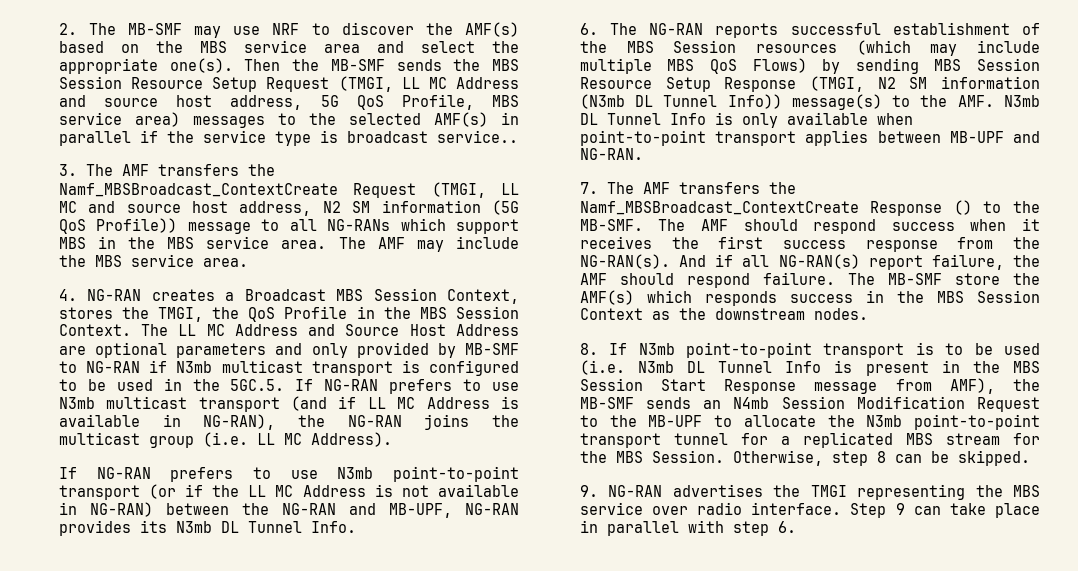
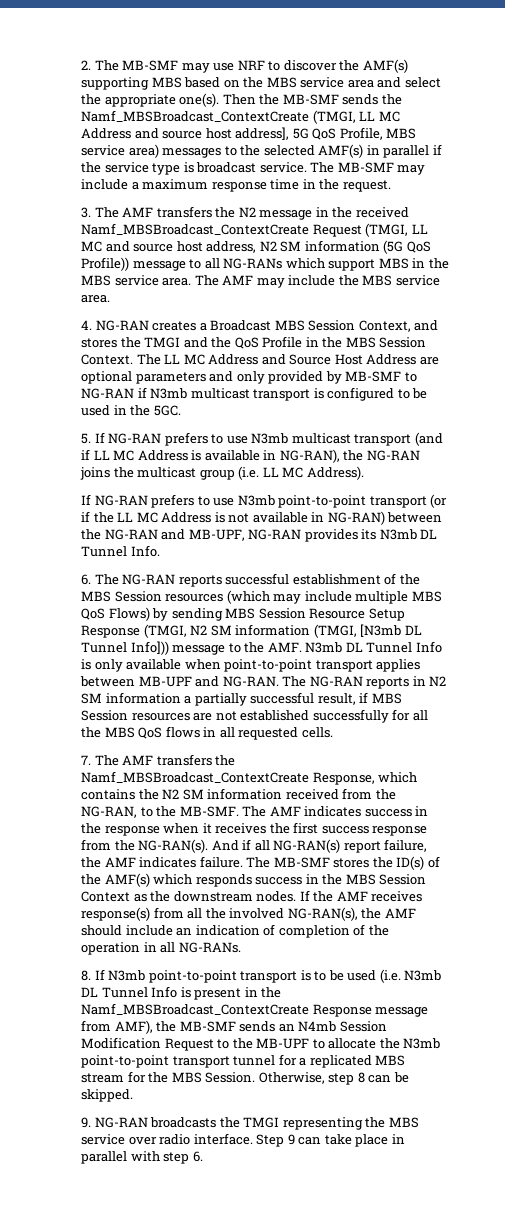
- 2. The MB-SMF may use NRF to discover the AMF(s) based on the MBS service area and select the appropriate one(s).
+ 2. The MB-SMF may use NRF to discover the AMF(s) supporting MBS based on the MBS service area and select the appropriate one(s).
- Then the MB-SMF sends the MBS Session Resource Setup Request (TMGI, LL MC Address and source host address, 5G QoS Profile, MBS service area) messages to the selected AMF(s) in parallel if the service type is broadcast service..
+ Then the MB-SMF sends the Namf_MBSBroadcast_ContextCreate (TMGI, LL MC Address and source host address], 5G QoS Profile, MBS service area) messages to the selected AMF(s) in parallel if the service type is broadcast service. The MB-SMF may include a maximum response time in the request.
- 3. The AMF transfers the Namf_MBSBroadcast_ContextCreate Request (TMGI, LL MC and source host address, N2 SM information (5G QoS Profile)) message to all NG-RANs which support MBS in the MBS service area.
+ 3. The AMF transfers the N2 message in the received Namf_MBSBroadcast_ContextCreate Request (TMGI, LL MC and source host address, N2 SM information (5G QoS Profile)) message to all NG-RANs which support MBS in the MBS service area.
- 4. NG-RAN creates a Broadcast MBS Session Context, stores the TMGI, the QoS Profile in the MBS Session Context.
+ 4. NG-RAN creates a Broadcast MBS Session Context, and stores the TMGI and the QoS Profile in the MBS Session Context.
- The LL MC Address and Source Host Address are optional parameters and only provided by MB-SMF to NG-RAN if N3mb multicast transport is configured to be used in the 5GC.5. If NG-RAN prefers to use N3mb multicast transport (and if LL MC Address is available in NG-RAN), the NG-RAN joins the multicast group (i.e. LL MC Address).
+ The LL MC Address and Source Host Address are optional parameters and only provided by MB-SMF to NG-RAN if N3mb multicast transport is configured to be used in the 5GC.
+ 5. If NG-RAN prefers to use N3mb multicast transport (and if LL MC Address is available in NG-RAN), the NG-RAN joins the multicast group (i.e. LL MC Address).
- 6. The NG-RAN reports successful establishment of the MBS Session resources (which may include multiple MBS QoS Flows) by sending MBS Session Resource Setup Response (TMGI, N2 SM information (N3mb DL Tunnel Info)) message(s) to the AMF. N3mb DL Tunnel Info is only available when point-to-point transport applies between MB-UPF and NG-RAN.
+ 6. The NG-RAN reports successful establishment of the MBS Session resources (which may include multiple MBS QoS Flows) by sending MBS Session Resource Setup Response (TMGI, N2 SM information (TMGI, [N3mb DL Tunnel Info])) message to the AMF. N3mb DL Tunnel Info is only available when point-to-point transport applies between MB-UPF and NG-RAN. The NG-RAN reports in N2 SM information a partially successful result, if MBS Session resources are not established successfully for all the MBS QoS flows in all requested cells.
- 7. The AMF transfers the Namf_MBSBroadcast_ContextCreate Response () to the MB-SMF.
+ 7. The AMF transfers the Namf_MBSBroadcast_ContextCreate Response, which contains the N2 SM information received from the NG-RAN, to the MB-SMF.
- The AMF should respond success when it receives the first success response from the NG-RAN(s).
+ The AMF indicates success in the response when it receives the first success response from the NG-RAN(s).
- And if all NG-RAN(s) report failure, the AMF should respond failure.
+ And if all NG-RAN(s) report failure, the AMF indicates failure.
- The MB-SMF store the AMF(s) which responds success in the MBS Session Context as the downstream nodes.
+ The MB-SMF stores the ID(s) of the AMF(s) which responds success in the MBS Session Context as the downstream nodes. If the AMF receives response(s) from all the involved NG-RAN(s), the AMF should include an indication of completion of the operation in all NG-RANs.
- 8. If N3mb point-to-point transport is to be used (i.e. N3mb DL Tunnel Info is present in the MBS Session Start Response message from AMF), the MB-SMF sends an N4mb Session Modification Request to the MB-UPF to allocate the N3mb point-to-point transport tunnel for a replicated MBS stream for the MBS Session.
+ 8. If N3mb point-to-point transport is to be used (i.e. N3mb DL Tunnel Info is present in the Namf_MBSBroadcast_ContextCreate Response message from AMF), the MB-SMF sends an N4mb Session Modification Request to the MB-UPF to allocate the N3mb point-to-point transport tunnel for a replicated MBS stream for the MBS Session.
- 9. NG-RAN advertises the TMGI representing the MBS service over radio interface.
+ 9. NG-RAN broadcasts the TMGI representing the MBS service over radio interface.

